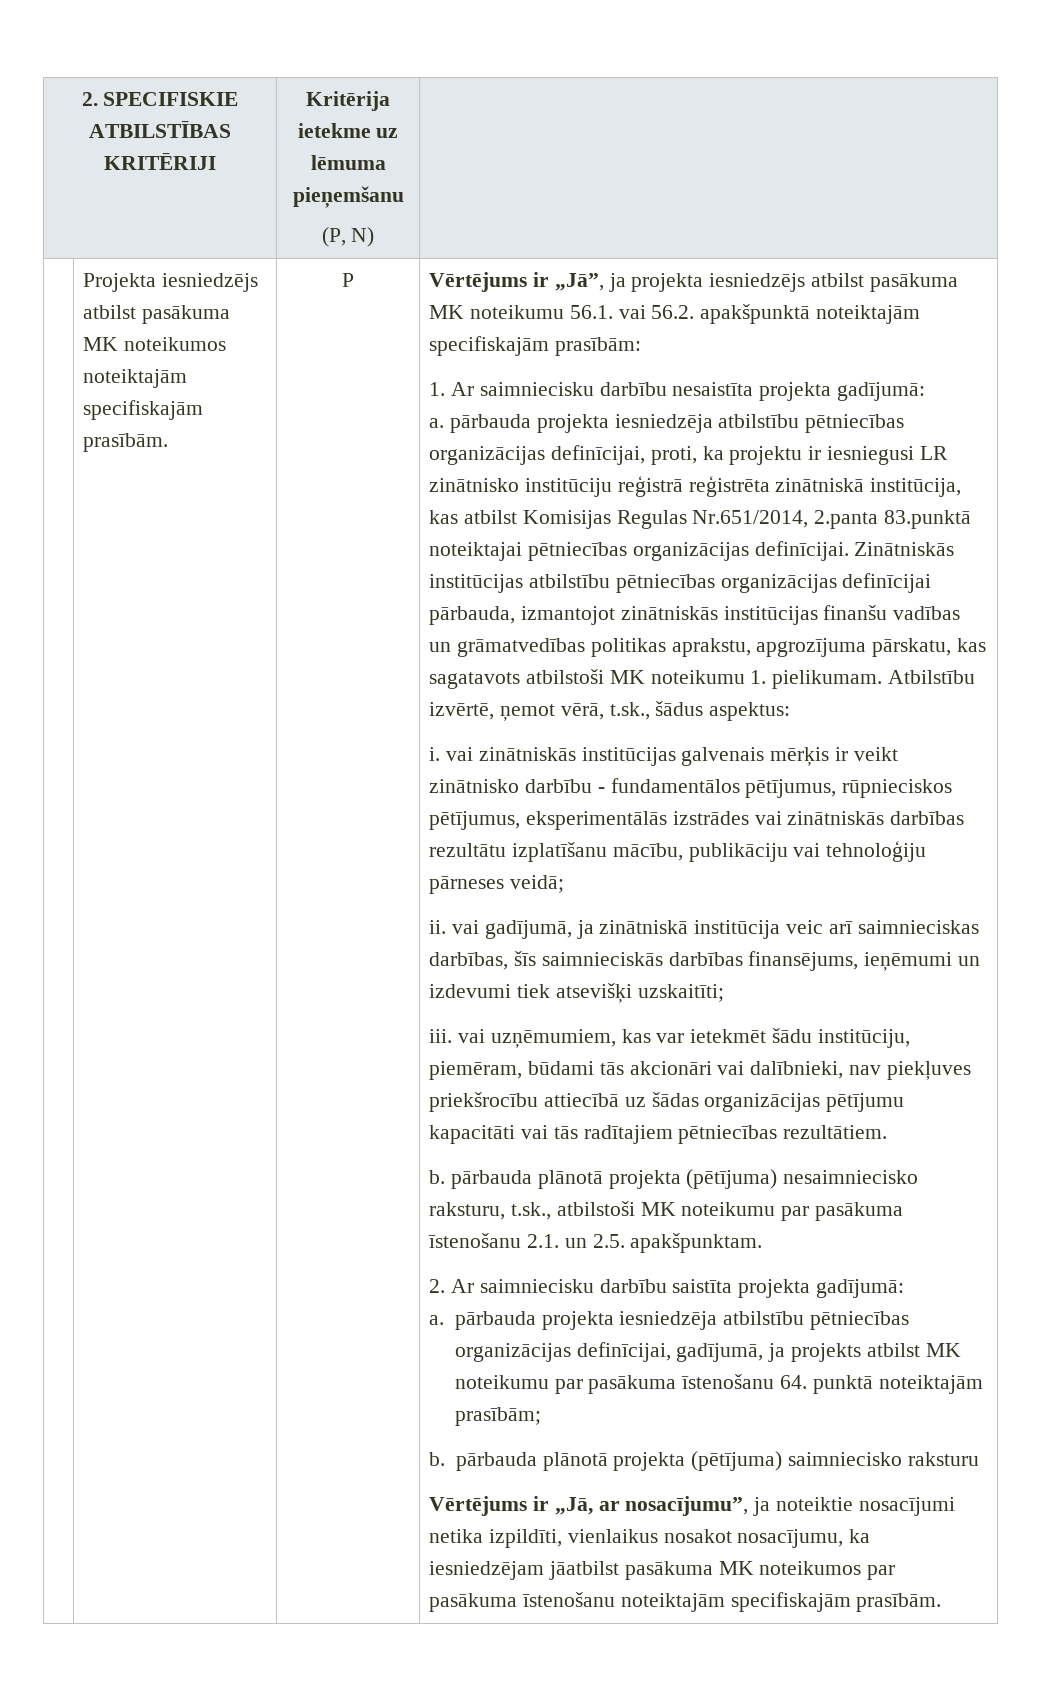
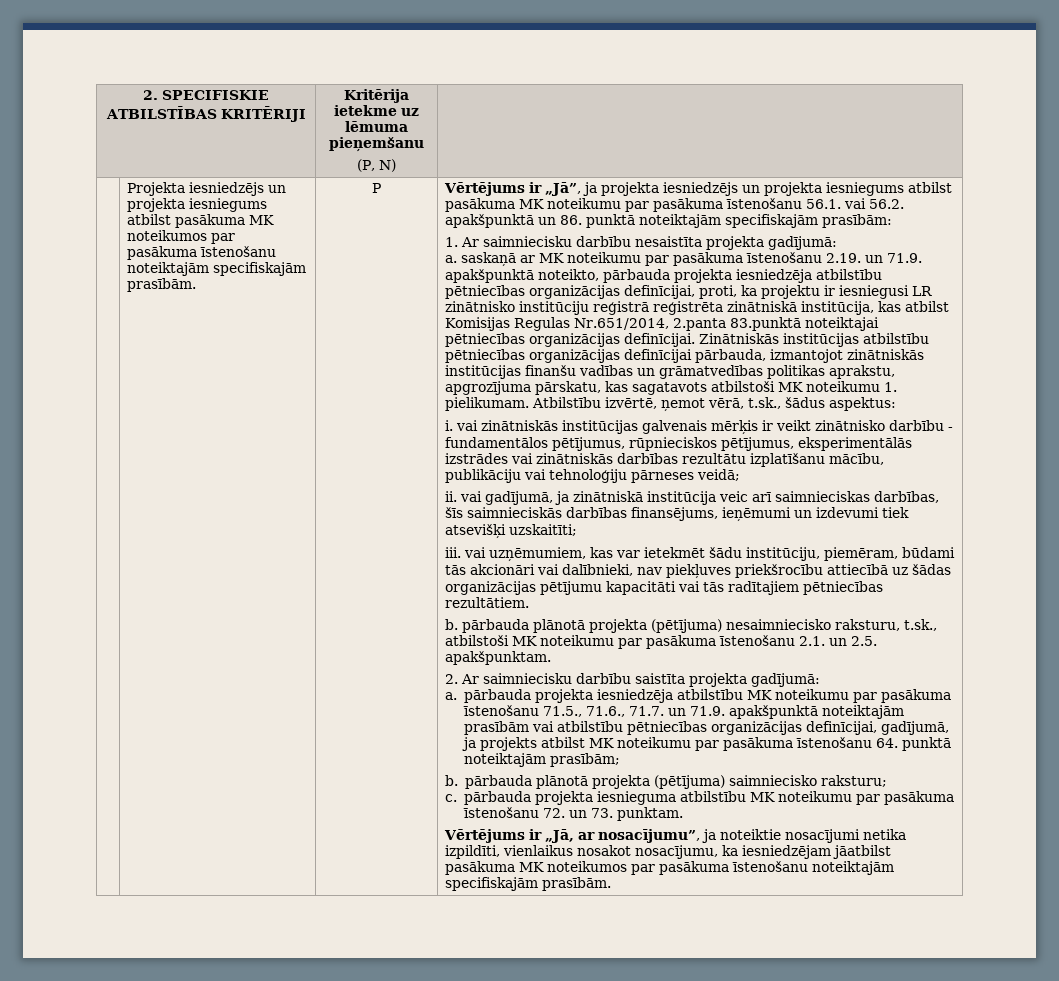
- Projekta iesniedzējs atbilst pasākuma MK noteikumos noteiktajām specifiskajām prasībām.
+ Projekta iesniedzējs un projekta iesniegums atbilst pasākuma MK noteikumos par pasākuma īstenošanu noteiktajām specifiskajām prasībām.
- Vērtējums ir „Jā”, ja projekta iesniedzējs atbilst pasākuma MK noteikumu 56.1. vai 56.2. apakšpunktā noteiktajām specifiskajām prasībām:
+ Vērtējums ir „Jā”, ja projekta iesniedzējs un projekta iesniegums atbilst pasākuma MK noteikumu par pasākuma īstenošanu 56.1. vai 56.2. apakšpunktā un 86. punktā noteiktajām specifiskajām prasībām:
- a. pārbauda projekta iesniedzēja atbilstību pētniecības organizācijas definīcijai, proti, ka projektu ir iesniegusi LR zinātnisko institūciju reģistrā reģistrēta zinātniskā institūcija, kas atbilst Komisijas Regulas Nr.651/2014, 2.panta 83.punktā noteiktajai pētniecības organizācijas definīcijai.
+ a. saskaņā ar MK noteikumu par pasākuma īstenošanu 2.19. un 71.9. apakšpunktā noteikto, pārbauda projekta iesniedzēja atbilstību pētniecības organizācijas definīcijai, proti, ka projektu ir iesniegusi LR zinātnisko institūciju reģistrā reģistrēta zinātniskā institūcija, kas atbilst Komisijas Regulas Nr.651/2014, 2.panta 83.punktā noteiktajai pētniecības organizācijas definīcijai.
- a. pārbauda projekta iesniedzēja atbilstību pētniecības organizācijas definīcijai, gadījumā, ja projekts atbilst MK noteikumu par pasākuma īstenošanu 64. punktā noteiktajām prasībām;
+ a. pārbauda projekta iesniedzēja atbilstību MK noteikumu par pasākuma īstenošanu 71.5., 71.6., 71.7. un 71.9. apakšpunktā noteiktajām prasībām vai atbilstību pētniecības organizācijas definīcijai, gadījumā, ja projekts atbilst MK noteikumu par pasākuma īstenošanu 64. punktā noteiktajām prasībām;
- b. pārbauda plānotā projekta (pētījuma) saimniecisko raksturu
+ b. pārbauda plānotā projekta (pētījuma) saimniecisko raksturu;
+ c. pārbauda projekta iesnieguma atbilstību MK noteikumu par pasākuma īstenošanu 72. un 73. punktam.

